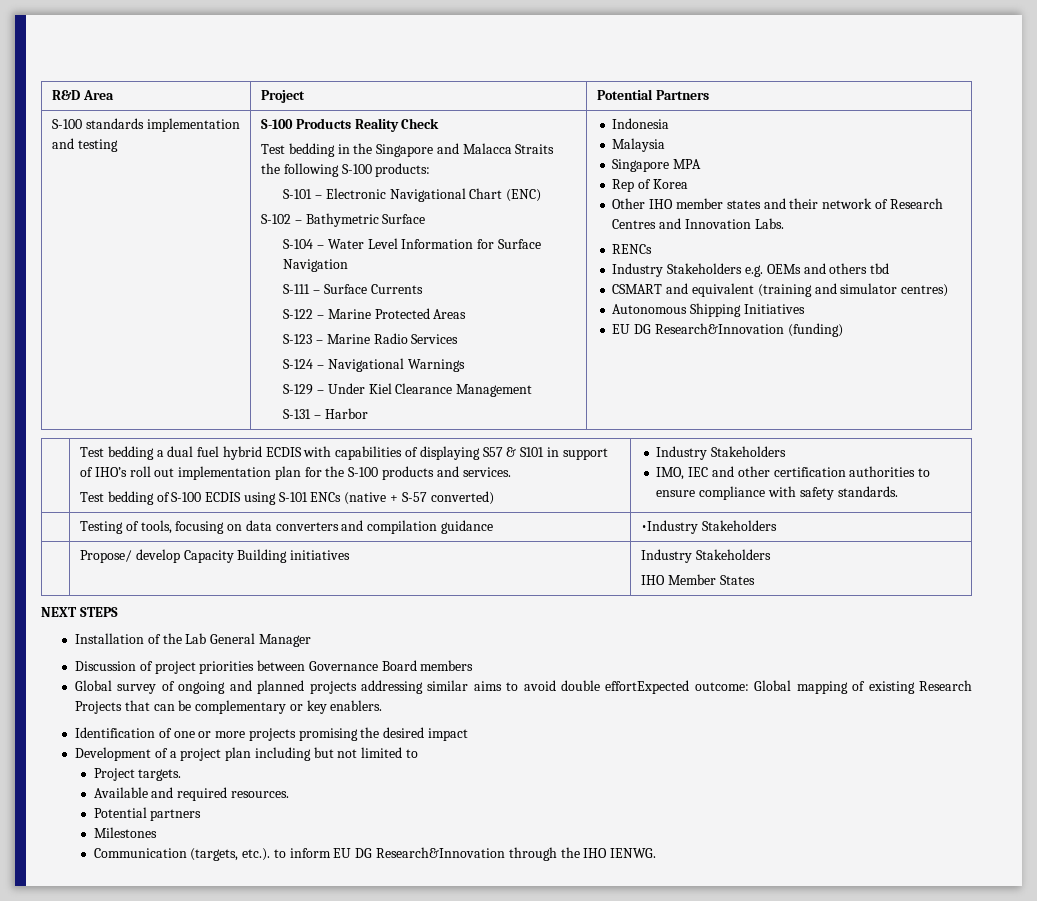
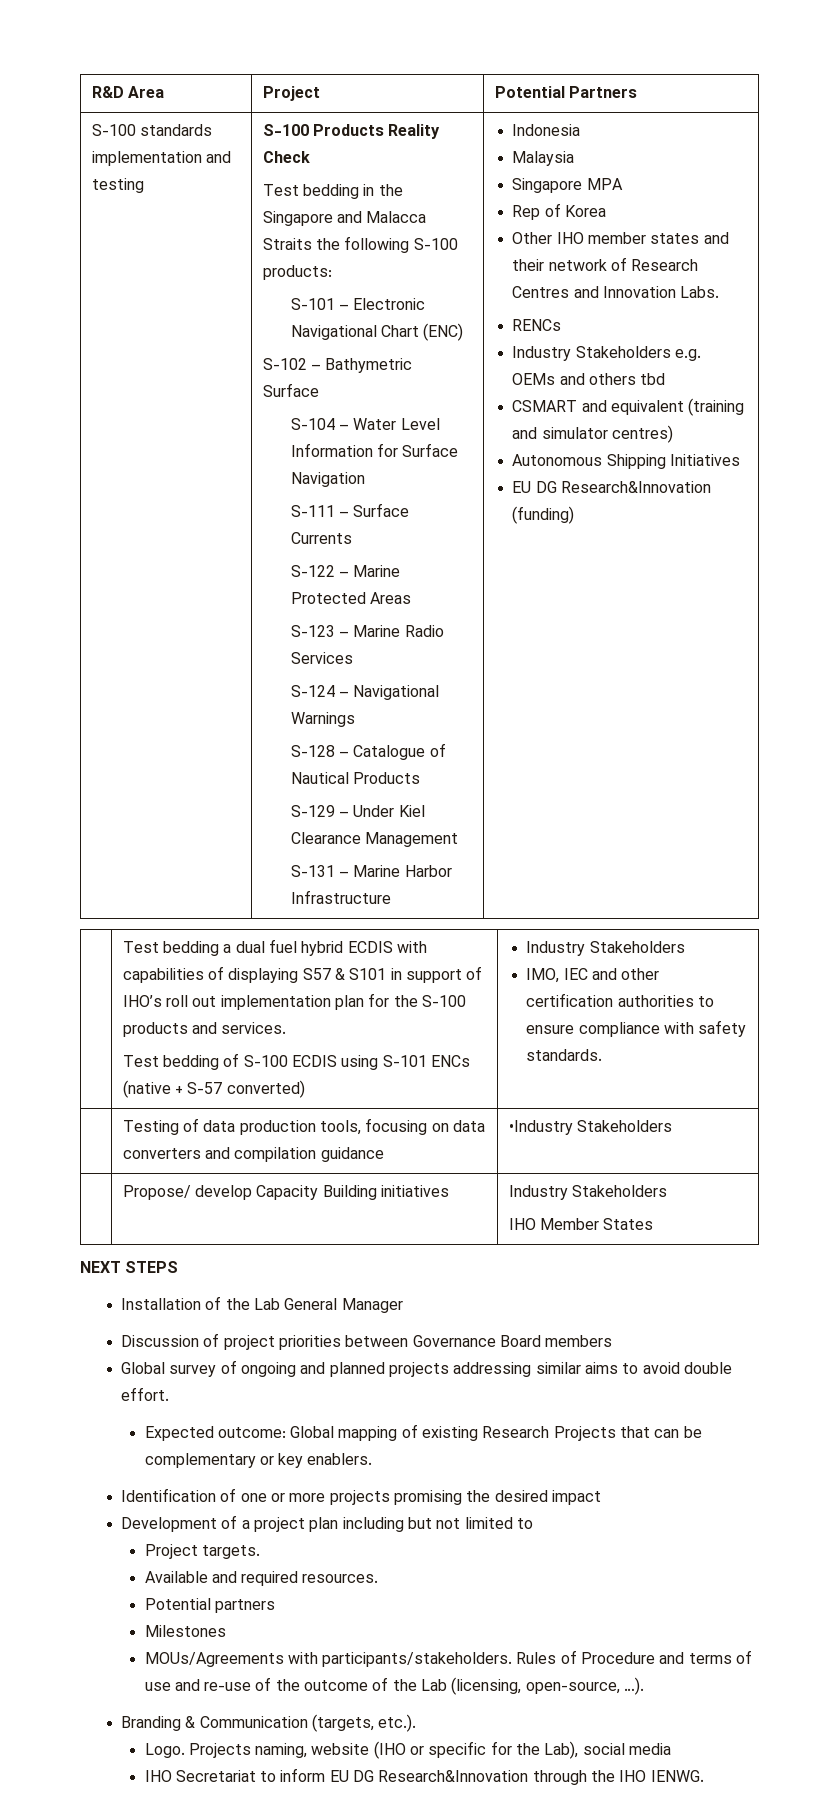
+ S-128 – Catalogue of Nautical Products
- S-131 – Harbor
+ S-131 – Marine Harbor Infrastructure
- | Testing of tools, focusing on data converters and compilation guidance | •Industry Stakeholders
+ | Testing of data production tools, focusing on data converters and compilation guidance | •Industry Stakeholders
- Global survey of ongoing and planned projects addressing similar aims to avoid double effortExpected outcome: Global mapping of existing Research Projects that can be complementary or key enablers.
+ Global survey of ongoing and planned projects addressing similar aims to avoid double effort.
+ Expected outcome: Global mapping of existing Research Projects that can be complementary or key enablers.
- Communication (targets, etc.). to inform EU DG Research&Innovation through the IHO IENWG.
+ MOUs/Agreements with participants/stakeholders. Rules of Procedure and terms of use and re-use of the outcome of the Lab (licensing, open-source, …).
+ Branding & Communication (targets, etc.).
+ Logo. Projects naming, website (IHO or specific for the Lab), social media
+ IHO Secretariat to inform EU DG Research&Innovation through the IHO IENWG.

